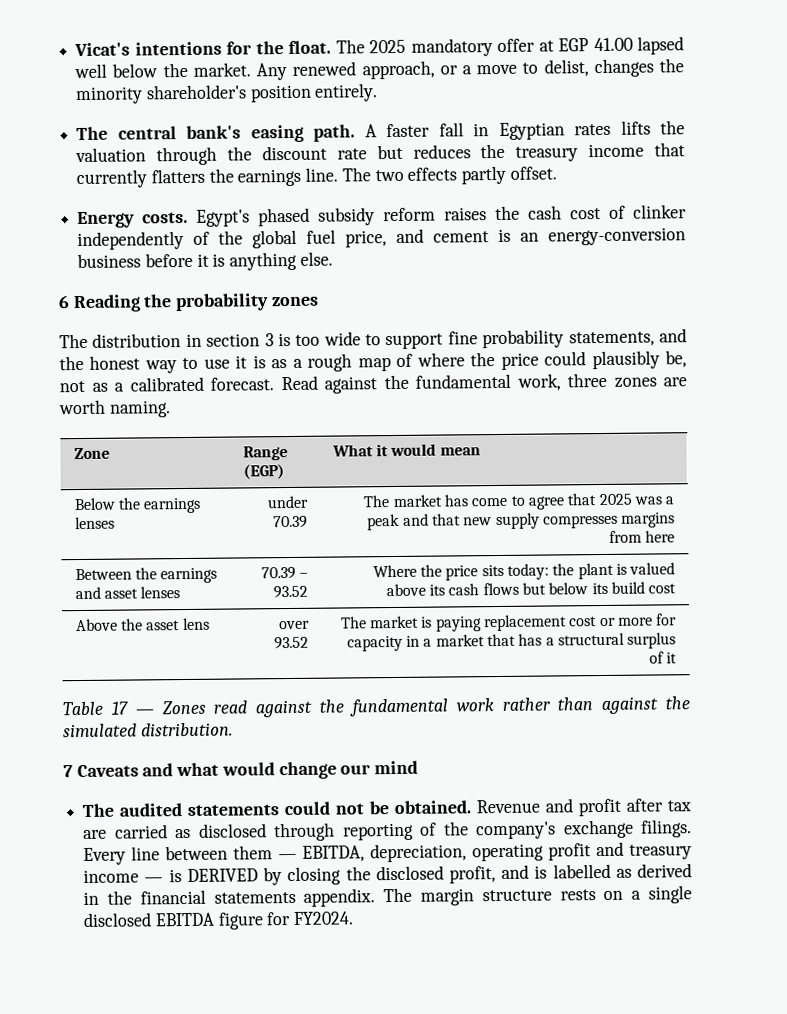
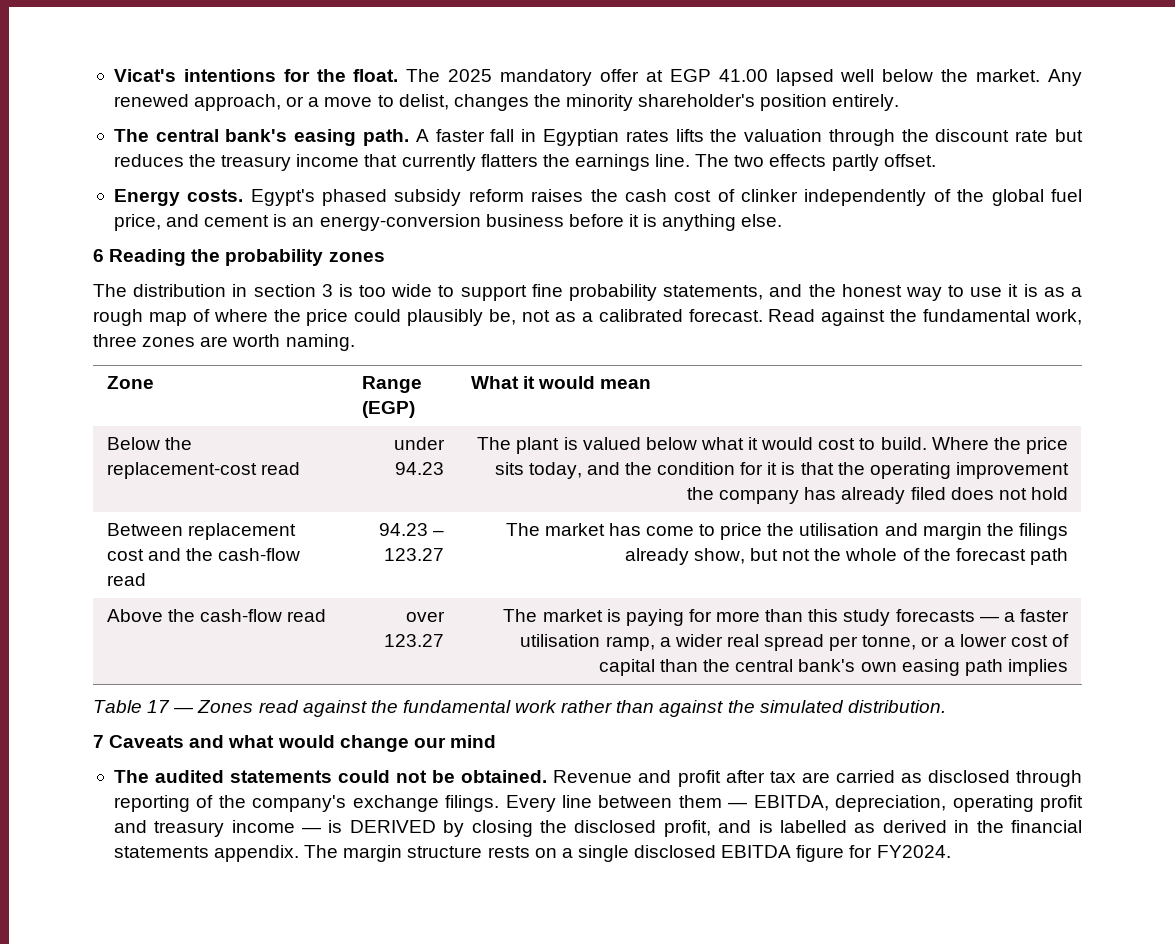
- Below the earnings lenses | under 70.39 | The market has come to agree that 2025 was a peak and that new supply compresses margins from here
- Between the earnings and asset lenses | 70.39 – 93.52 | Where the price sits today: the plant is valued above its cash flows but below its build cost
+ Below the replacement-cost read | under 94.23 | The plant is valued below what it would cost to build. Where the price sits today, and the condition for it is that the operating improvement the company has already filed does not hold
+ Between replacement cost and the cash-flow read | 94.23 – 123.27 | The market has come to price the utilisation and margin the filings already show, but not the whole of the forecast path
- Above the asset lens
+ Above the cash-flow read
- over 93.52
+ over 123.27
- The market is paying replacement cost or more for capacity in a market that has a structural surplus of it
+ The market is paying for more than this study forecasts — a faster utilisation ramp, a wider real spread per tonne, or a lower cost of capital than the central bank's own easing path implies

